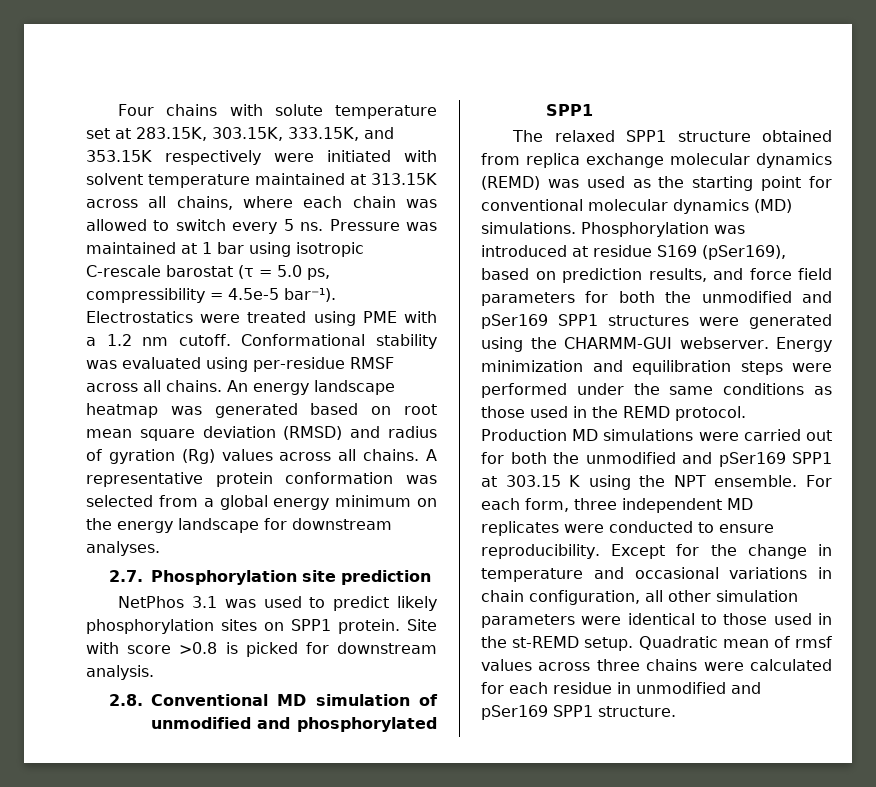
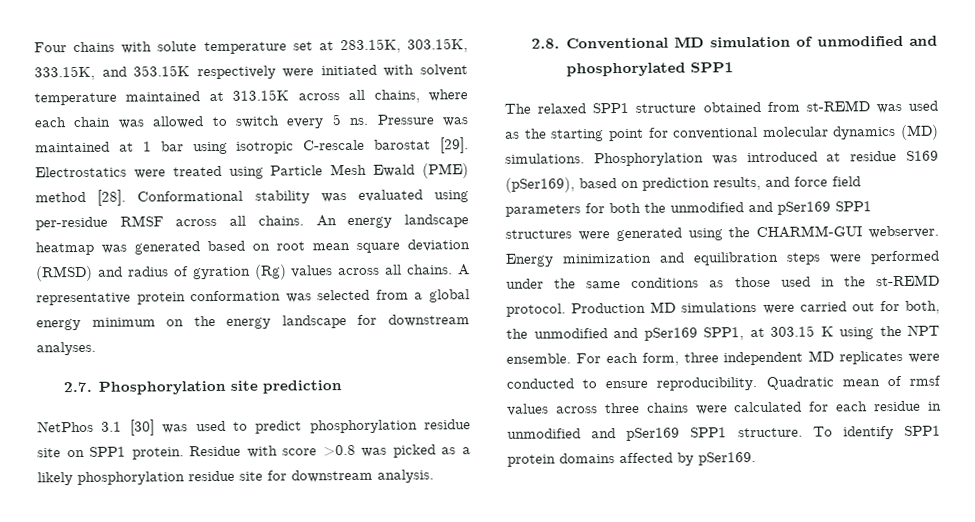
- Pressure was maintained at 1 bar using isotropic C-rescale barostat (τ = 5.0 ps, compressibility = 4.5e-5 bar⁻¹). Electrostatics were treated using PME with a 1.2 nm cutoff.
+ Pressure was maintained at 1 bar using isotropic C-rescale barostat [29]. Electrostatics were treated using Particle Mesh Ewald (PME) method [28].
- NetPhos 3.1 was used to predict likely phosphorylation sites on SPP1 protein.
+ NetPhos 3.1 [30] was used to predict phosphorylation residue site on SPP1 protein.
- Site with score >0.8 is picked for downstream analysis.
+ Residue with score >0.8 was picked as a likely phosphorylation residue site for downstream analysis.
- The relaxed SPP1 structure obtained from replica exchange molecular dynamics (REMD) was used as the starting point for conventional molecular dynamics (MD) simulations.
+ The relaxed SPP1 structure obtained from st-REMD was used as the starting point for conventional molecular dynamics (MD) simulations.
- Energy minimization and equilibration steps were performed under the same conditions as those used in the REMD protocol.
+ Energy minimization and equilibration steps were performed under the same conditions as those used in the st-REMD protocol.
- Production MD simulations were carried out for both the unmodified and pSer169 SPP1 at 303.15 K using the NPT ensemble.
+ Production MD simulations were carried out for both, the unmodified and pSer169 SPP1, at 303.15 K using the NPT ensemble.
- Except for the change in temperature and occasional variations in chain configuration, all other simulation parameters were identical to those used in the st-REMD setup.
+ To identify SPP1 protein domains affected by pSer169.

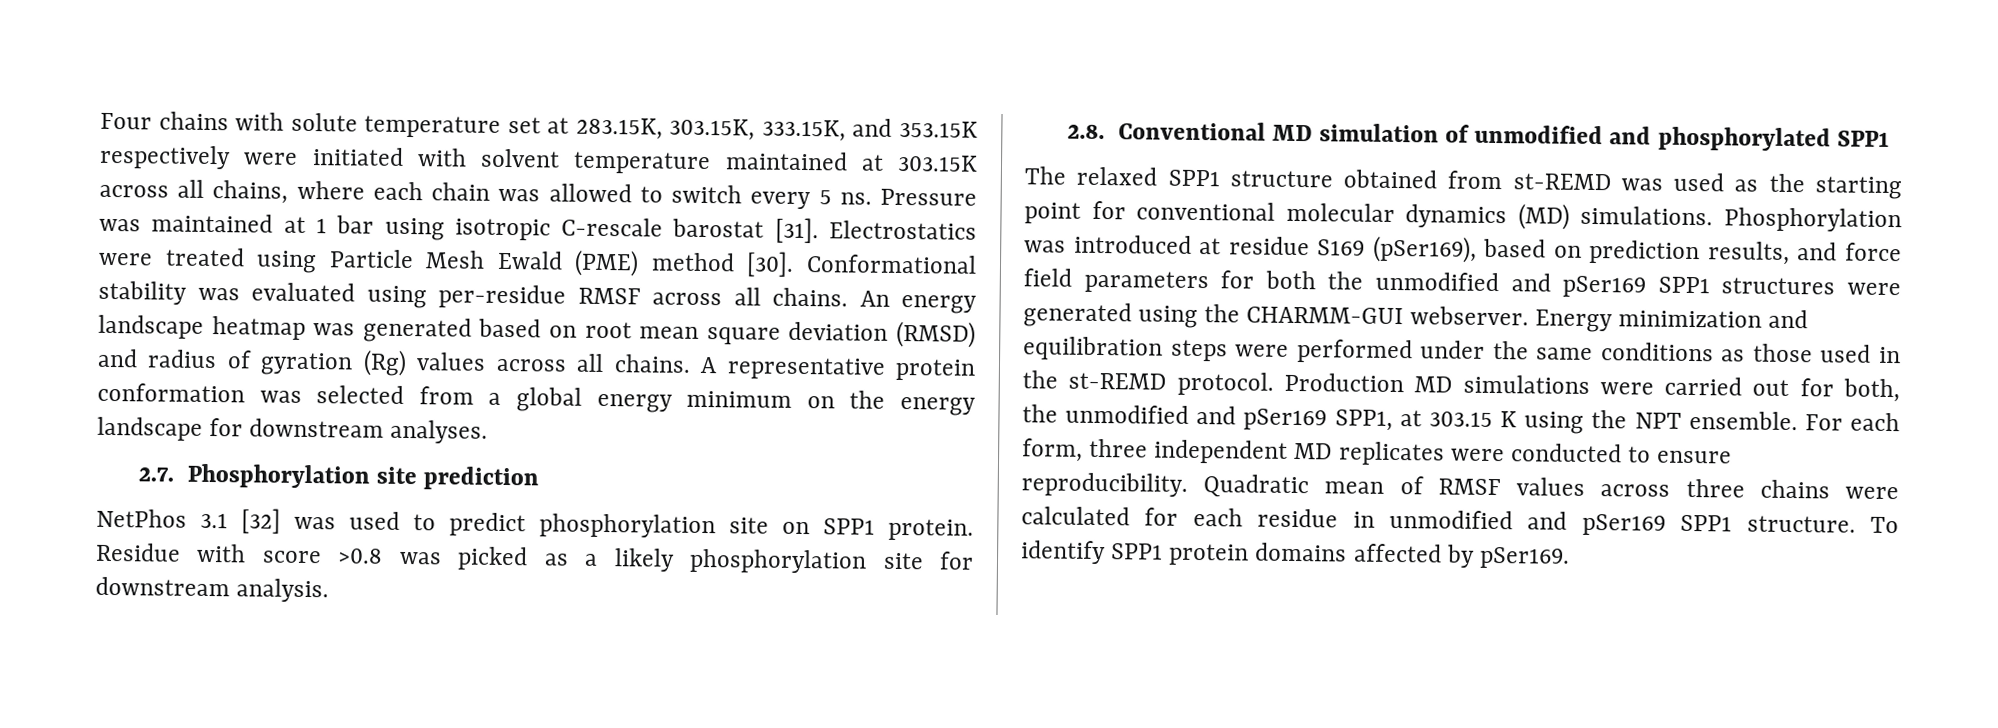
- Four chains with solute temperature set at 283.15K, 303.15K, 333.15K, and 353.15K respectively were initiated with solvent temperature maintained at 313.15K across all chains, where each chain was allowed to switch every 5 ns.
+ Four chains with solute temperature set at 283.15K, 303.15K, 333.15K, and 353.15K respectively were initiated with solvent temperature maintained at 303.15K across all chains, where each chain was allowed to switch every 5 ns.
- Pressure was maintained at 1 bar using isotropic C-rescale barostat [29].
+ Pressure was maintained at 1 bar using isotropic C-rescale barostat [31].
- Electrostatics were treated using Particle Mesh Ewald (PME) method [28].
+ Electrostatics were treated using Particle Mesh Ewald (PME) method [30].
- NetPhos 3.1 [30] was used to predict phosphorylation residue site on SPP1 protein.
+ NetPhos 3.1 [32] was used to predict phosphorylation site on SPP1 protein.
- Residue with score >0.8 was picked as a likely phosphorylation residue site for downstream analysis.
+ Residue with score >0.8 was picked as a likely phosphorylation site for downstream analysis.
- Quadratic mean of rmsf values across three chains were calculated for each residue in unmodified and pSer169 SPP1 structure.
+ Quadratic mean of RMSF values across three chains were calculated for each residue in unmodified and pSer169 SPP1 structure.

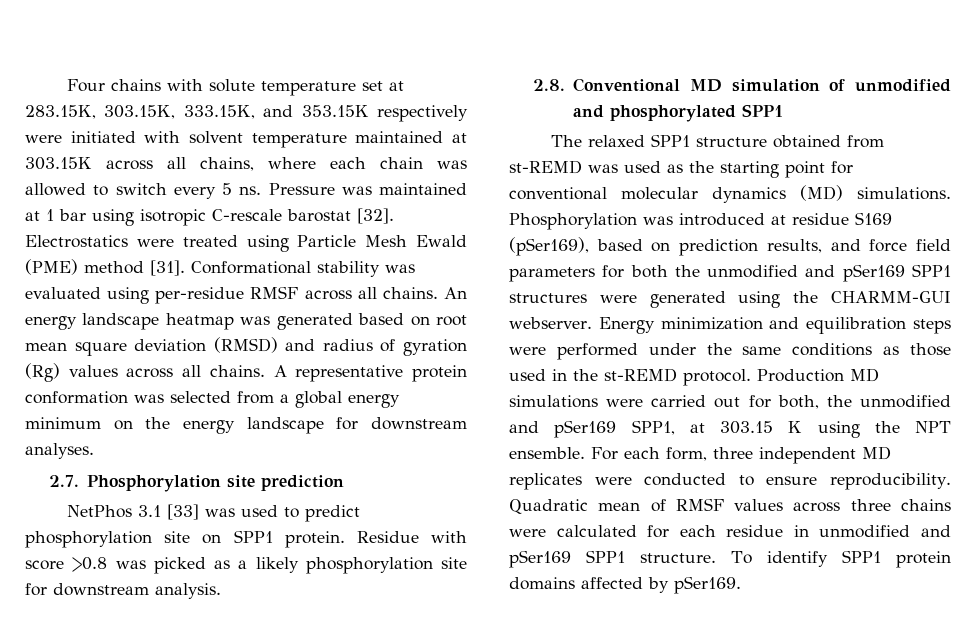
- Pressure was maintained at 1 bar using isotropic C-rescale barostat [31].
+ Pressure was maintained at 1 bar using isotropic C-rescale barostat [32].
- Electrostatics were treated using Particle Mesh Ewald (PME) method [30].
+ Electrostatics were treated using Particle Mesh Ewald (PME) method [31].
- NetPhos 3.1 [32] was used to predict phosphorylation site on SPP1 protein.
+ NetPhos 3.1 [33] was used to predict phosphorylation site on SPP1 protein.

